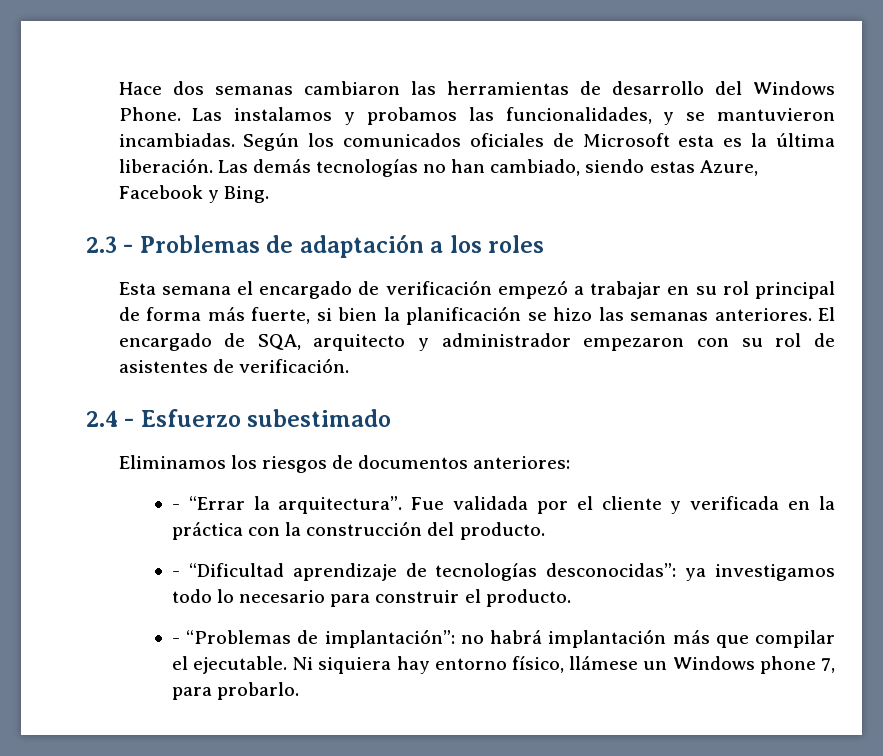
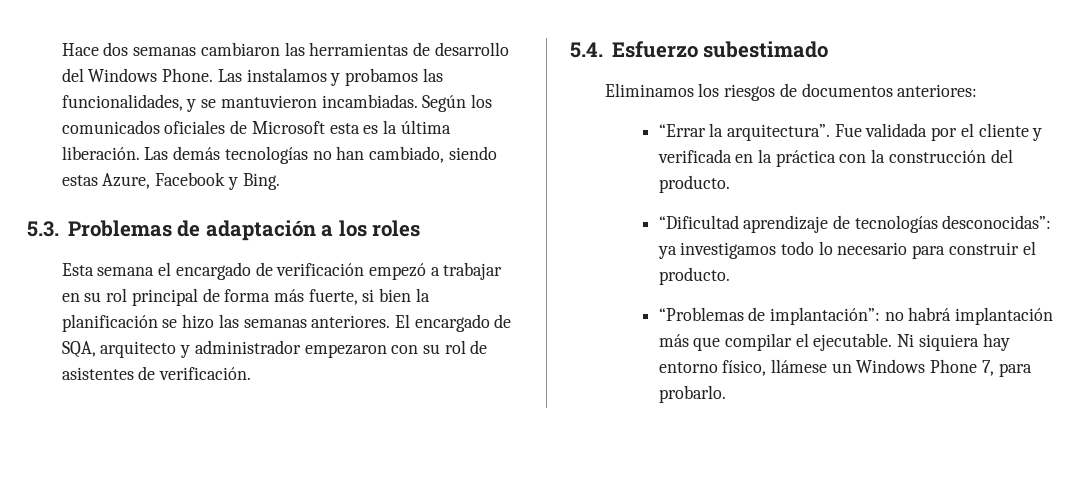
- 2.3 - Problemas de adaptación a los roles
+ 5.3. Problemas de adaptación a los roles
- 2.4 - Esfuerzo subestimado
+ 5.4. Esfuerzo subestimado
- - “Errar la arquitectura”.
+ “Errar la arquitectura”.
- - “Dificultad aprendizaje de tecnologías desconocidas”: ya investigamos todo lo necesario para construir el producto.
+ “Dificultad aprendizaje de tecnologías desconocidas”: ya investigamos todo lo necesario para construir el producto.
- - “Problemas de implantación”: no habrá implantación más que compilar el ejecutable.
+ “Problemas de implantación”: no habrá implantación más que compilar el ejecutable.
- Ni siquiera hay entorno físico, llámese un Windows phone 7, para probarlo.
+ Ni siquiera hay entorno físico, llámese un Windows Phone 7, para probarlo.

